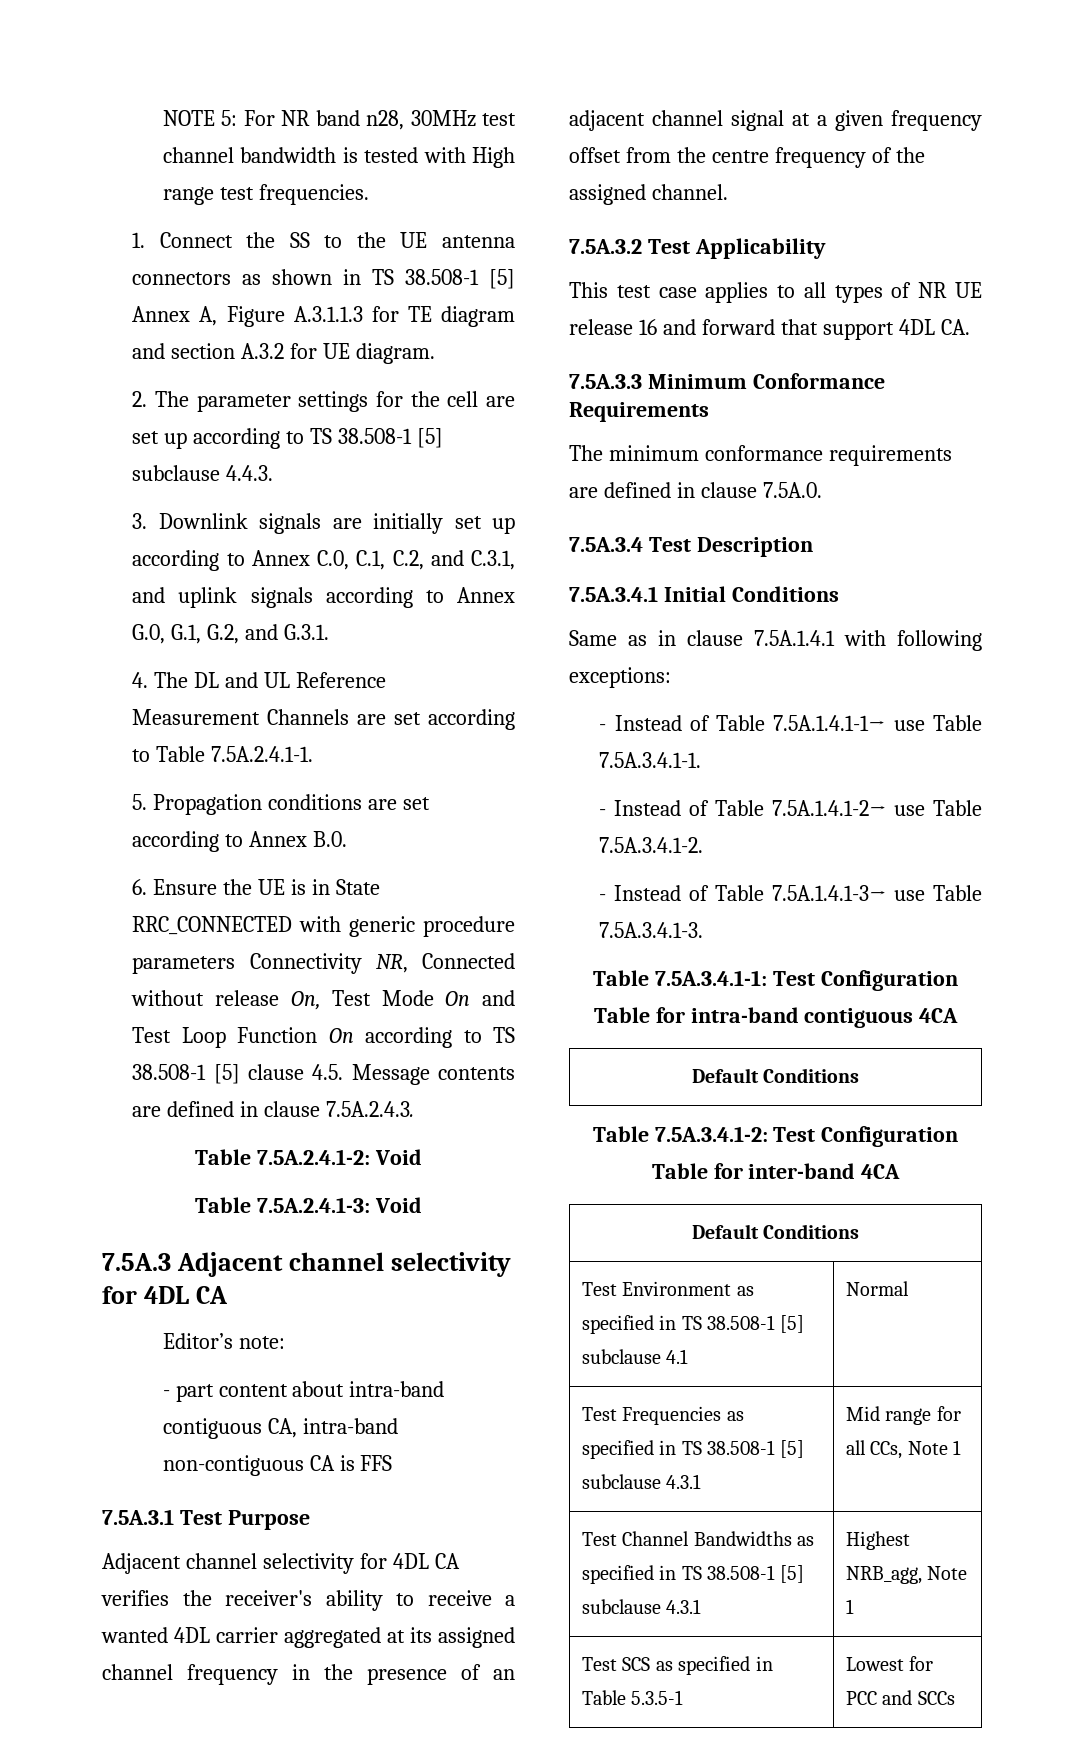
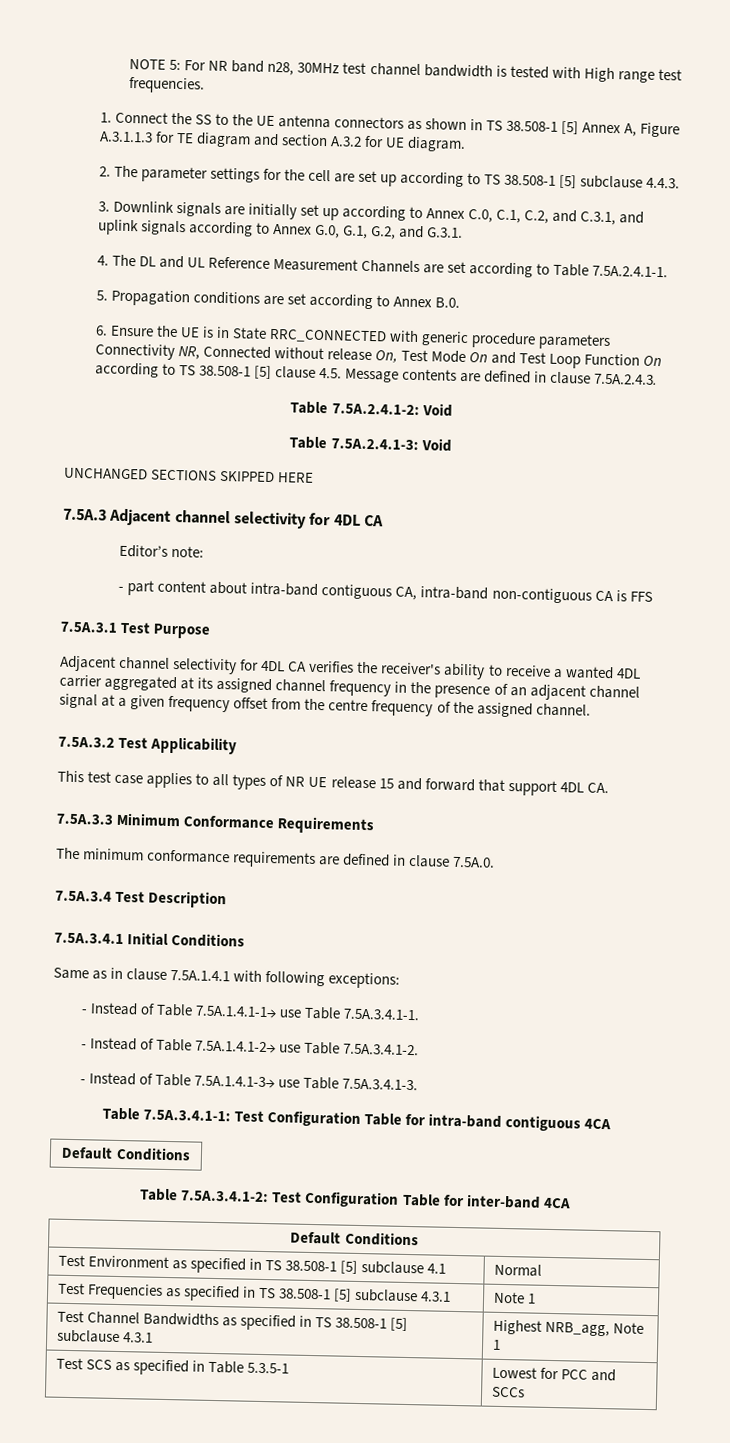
+ UNCHANGED SECTIONS SKIPPED HERE
- This test case applies to all types of NR UE release 16 and forward that support 4DL CA.
+ This test case applies to all types of NR UE release 15 and forward that support 4DL CA.
- Test Frequencies as specified in TS 38.508-1 [5] subclause 4.3.1 | Mid range for all CCs, Note 1
+ Test Frequencies as specified in TS 38.508-1 [5] subclause 4.3.1 | Note 1

